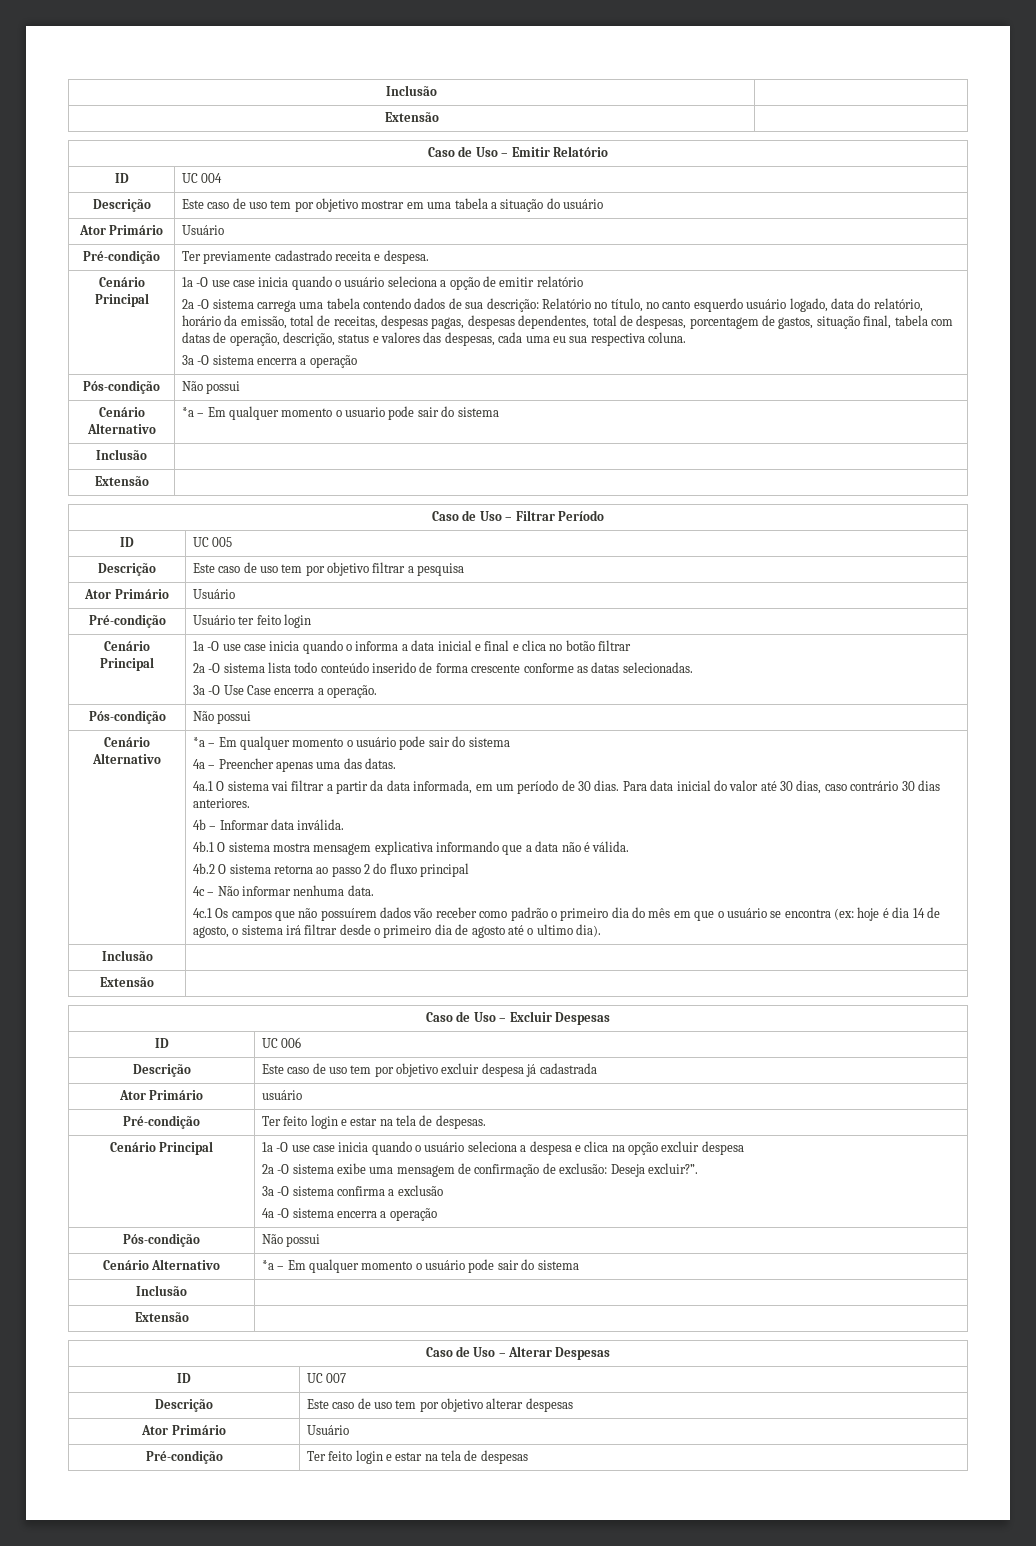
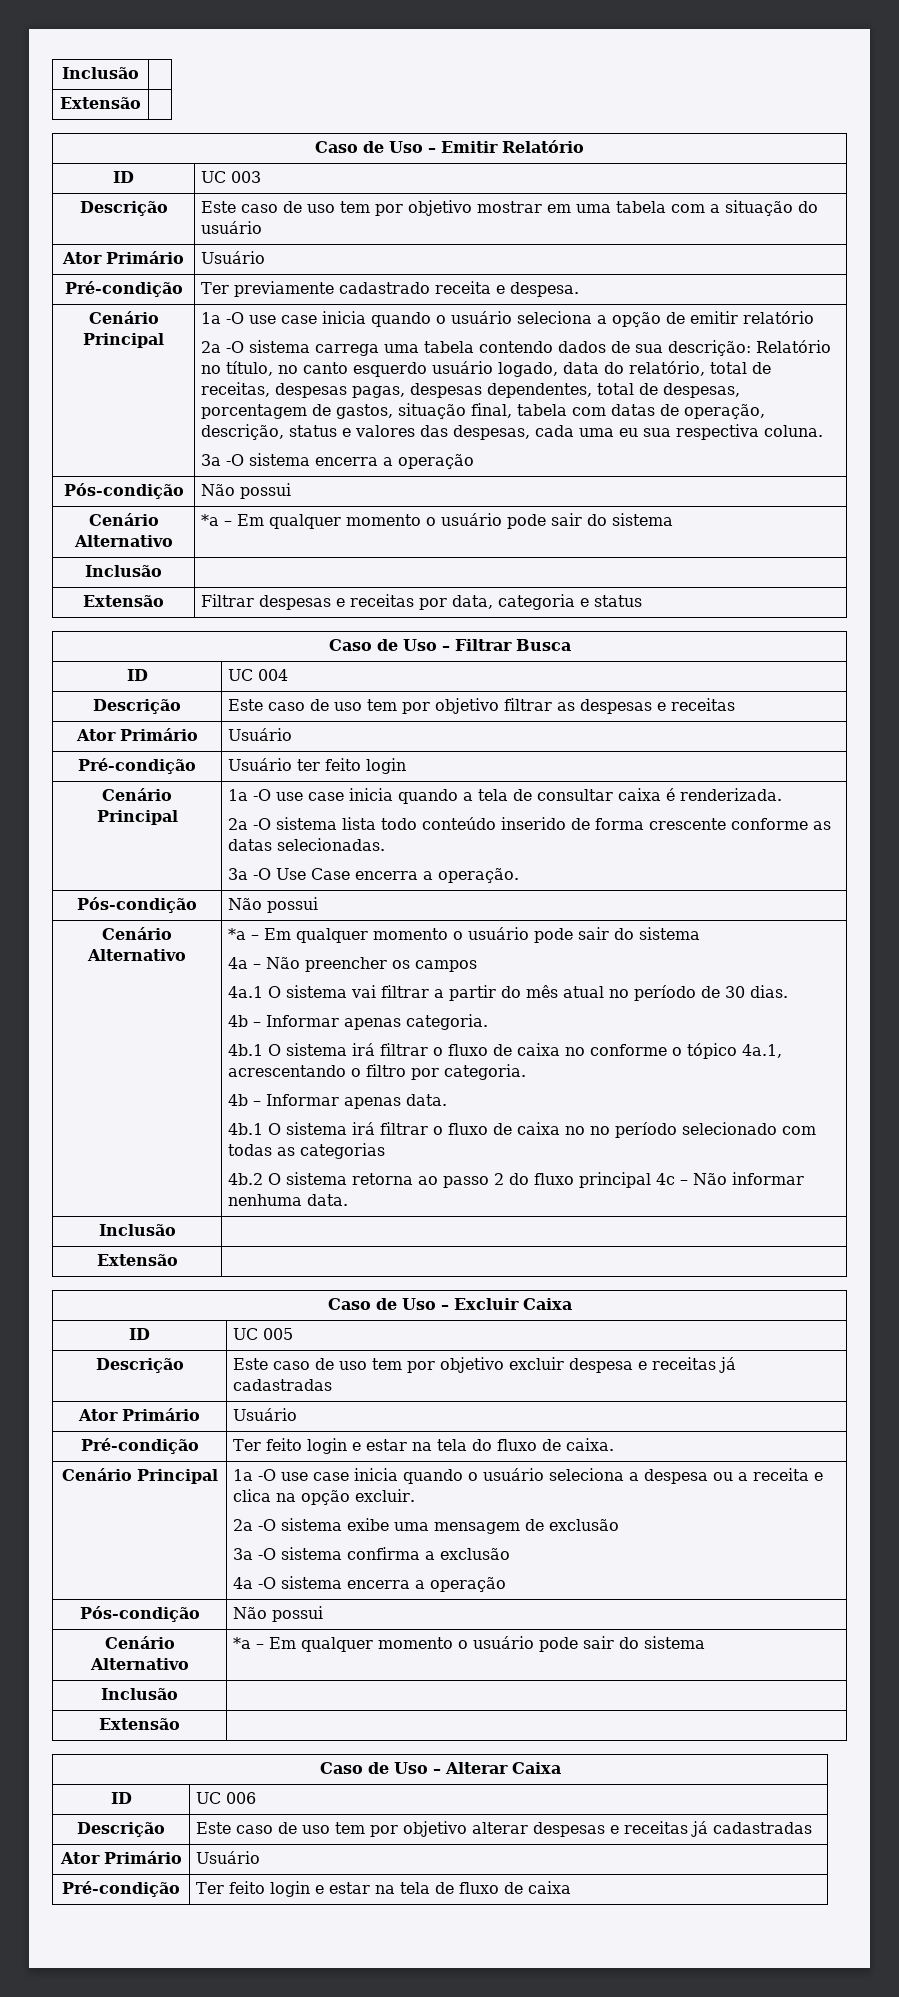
- ID | UC 004
+ ID | UC 003
- Descrição | Este caso de uso tem por objetivo mostrar em uma tabela a situação do usuário
+ Descrição | Este caso de uso tem por objetivo mostrar em uma tabela com a situação do usuário
- 2a -O sistema carrega uma tabela contendo dados de sua descrição: Relatório no título, no canto esquerdo usuário logado, data do relatório, horário da emissão, total de receitas, despesas pagas, despesas dependentes, total de despesas, porcentagem de gastos, situação final, tabela com datas de operação, descrição, status e valores das despesas, cada uma eu sua respectiva coluna.
+ 2a -O sistema carrega uma tabela contendo dados de sua descrição: Relatório no título, no canto esquerdo usuário logado, data do relatório, total de receitas, despesas pagas, despesas dependentes, total de despesas, porcentagem de gastos, situação final, tabela com datas de operação, descrição, status e valores das despesas, cada uma eu sua respectiva coluna.
  3a -O sistema encerra a operação
  Pós-condição | Não possui
- Cenário Alternativo | *a – Em qualquer momento o usuario pode sair do sistema
+ Cenário Alternativo | *a – Em qualquer momento o usuário pode sair do sistema
  Inclusão |
- Extensão |
+ Extensão | Filtrar despesas e receitas por data, categoria e status
- Caso de Uso – Filtrar Período
- ID | UC 005
+ Caso de Uso – Filtrar Busca
+ ID | UC 004
- Descrição | Este caso de uso tem por objetivo filtrar a pesquisa
+ Descrição | Este caso de uso tem por objetivo filtrar as despesas e receitas
- 1a -O use case inicia quando o informa a data inicial e final e clica no botão filtrar
+ 1a -O use case inicia quando a tela de consultar caixa é renderizada.
- 4a – Preencher apenas uma das datas.
+ 4a – Não preencher os campos
- 4a.1 O sistema vai filtrar a partir da data informada, em um período de 30 dias. Para data inicial do valor até 30 dias, caso contrário 30 dias anteriores.
- 4b – Informar data inválida.
- 4b.1 O sistema mostra mensagem explicativa informando que a data não é válida.
+ 4a.1 O sistema vai filtrar a partir do mês atual no período de 30 dias.
+ 4b – Informar apenas categoria.
+ 4b.1 O sistema irá filtrar o fluxo de caixa no conforme o tópico 4a.1, acrescentando o filtro por categoria.
+ 4b – Informar apenas data.
+ 4b.1 O sistema irá filtrar o fluxo de caixa no no período selecionado com todas as categorias
- 4b.2 O sistema retorna ao passo 2 do fluxo principal
- 4c – Não informar nenhuma data.
+ 4b.2 O sistema retorna ao passo 2 do fluxo principal 4c – Não informar nenhuma data.
- 4c.1 Os campos que não possuírem dados vão receber como padrão o primeiro dia do mês em que o usuário se encontra (ex: hoje é dia 14 de agosto, o sistema irá filtrar desde o primeiro dia de agosto até o ultimo dia).
- Caso de Uso – Excluir Despesas
- ID | UC 006
+ Caso de Uso – Excluir Caixa
+ ID | UC 005
- Descrição | Este caso de uso tem por objetivo excluir despesa já cadastrada
- Ator Primário | usuário
- Pré-condição | Ter feito login e estar na tela de despesas.
+ Descrição | Este caso de uso tem por objetivo excluir despesa e receitas já cadastradas
+ Ator Primário | Usuário
+ Pré-condição | Ter feito login e estar na tela do fluxo de caixa.
- 1a -O use case inicia quando o usuário seleciona a despesa e clica na opção excluir despesa
+ 1a -O use case inicia quando o usuário seleciona a despesa ou a receita e clica na opção excluir.
- 2a -O sistema exibe uma mensagem de confirmação de exclusão: Deseja excluir?”.
+ 2a -O sistema exibe uma mensagem de exclusão
- Caso de Uso – Alterar Despesas
- ID | UC 007
+ Caso de Uso – Alterar Caixa
+ ID | UC 006
- Descrição | Este caso de uso tem por objetivo alterar despesas
+ Descrição | Este caso de uso tem por objetivo alterar despesas e receitas já cadastradas
- Pré-condição | Ter feito login e estar na tela de despesas
+ Pré-condição | Ter feito login e estar na tela de fluxo de caixa

